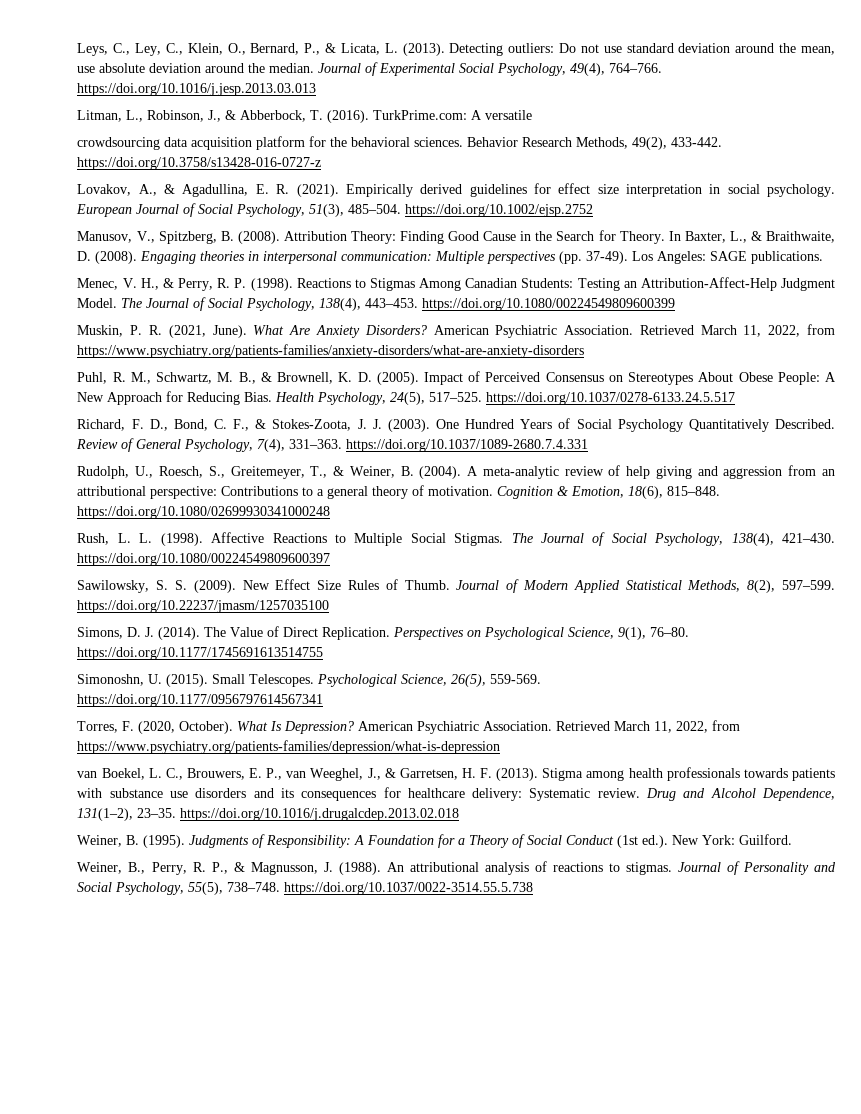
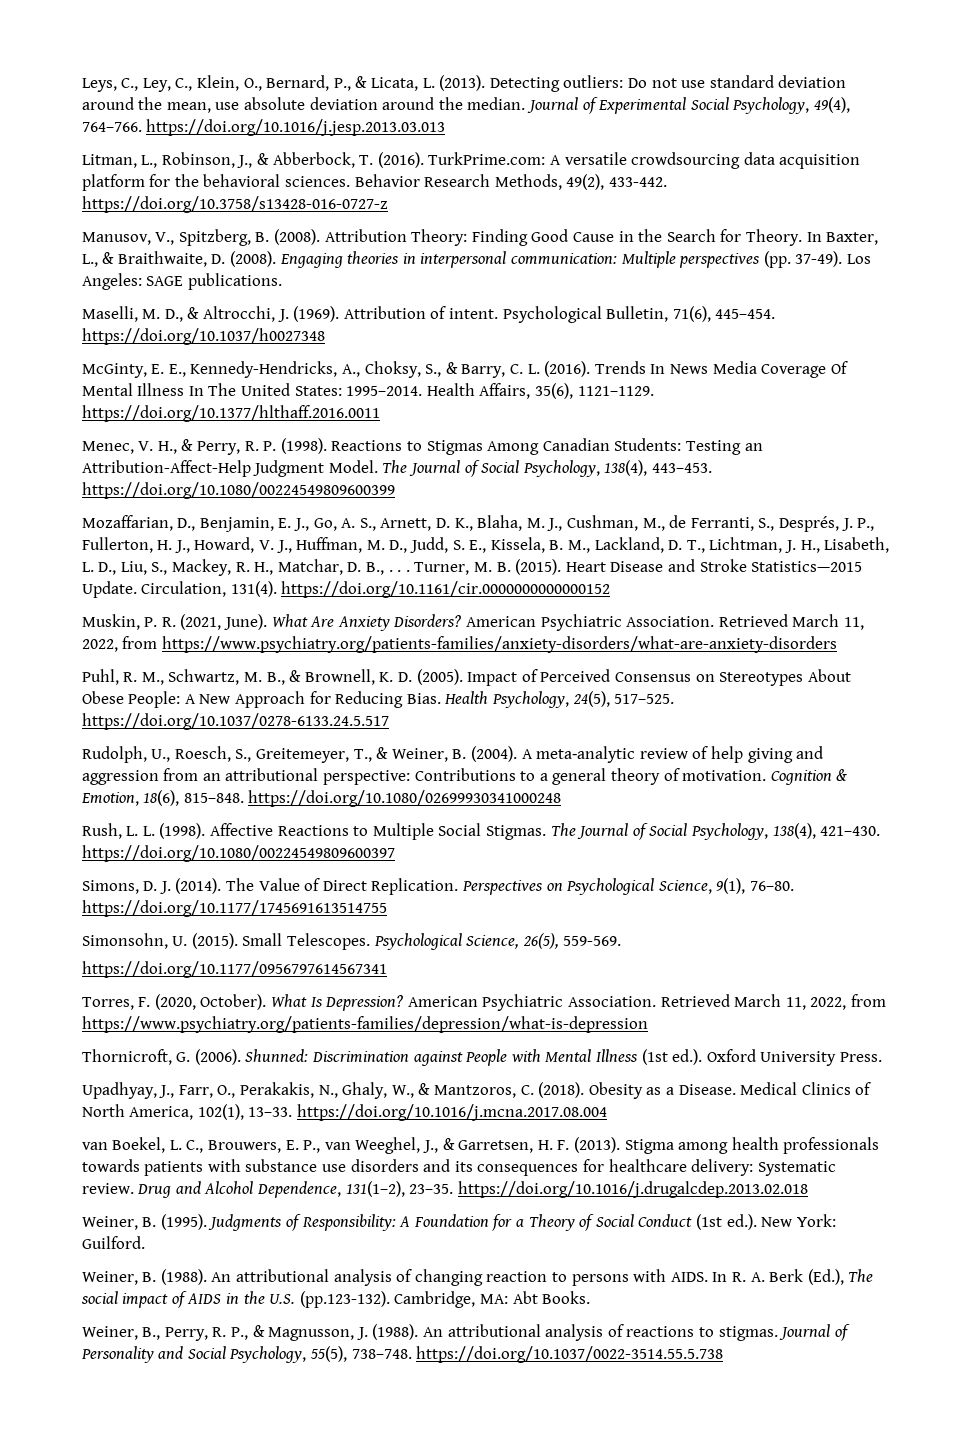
- TurkPrime.com: A versatile
- crowdsourcing data acquisition platform for the behavioral sciences.
+ TurkPrime.com: A versatile crowdsourcing data acquisition platform for the behavioral sciences.
- Lovakov, A., & Agadullina, E. R. (2021). Empirically derived guidelines for effect size interpretation in social psychology. European Journal of Social Psychology, 51(3), 485–504. https://doi.org/10.1002/ejsp.2752
+ Maselli, M. D., & Altrocchi, J. (1969). Attribution of intent. Psychological Bulletin, 71(6), 445–454. https://doi.org/10.1037/h0027348
+ McGinty, E. E., Kennedy-Hendricks, A., Choksy, S., & Barry, C. L. (2016). Trends In News Media Coverage Of Mental Illness In The United States: 1995–2014. Health Affairs, 35(6), 1121–1129. https://doi.org/10.1377/hlthaff.2016.0011
+ Mozaffarian, D., Benjamin, E. J., Go, A. S., Arnett, D. K., Blaha, M. J., Cushman, M., de Ferranti, S., Després, J. P., Fullerton, H. J., Howard, V. J., Huffman, M. D., Judd, S. E., Kissela, B. M., Lackland, D. T., Lichtman, J. H., Lisabeth, L. D., Liu, S., Mackey, R. H., Matchar, D. B., . . . Turner, M. B. (2015). Heart Disease and Stroke Statistics—2015 Update. Circulation, 131(4). https://doi.org/10.1161/cir.0000000000000152
- Richard, F. D., Bond, C. F., & Stokes-Zoota, J. J. (2003). One Hundred Years of Social Psychology Quantitatively Described. Review of General Psychology, 7(4), 331–363. https://doi.org/10.1037/1089-2680.7.4.331
- Sawilowsky, S. S. (2009). New Effect Size Rules of Thumb. Journal of Modern Applied Statistical Methods, 8(2), 597–599. https://doi.org/10.22237/jmasm/1257035100
- Simonoshn, U. (2015).
+ Simonsohn, U. (2015).
+ Thornicroft, G. (2006). Shunned: Discrimination against People with Mental Illness (1st ed.). Oxford University Press.
+ Upadhyay, J., Farr, O., Perakakis, N., Ghaly, W., & Mantzoros, C. (2018). Obesity as a Disease. Medical Clinics of North America, 102(1), 13–33. https://doi.org/10.1016/j.mcna.2017.08.004
+ Weiner, B. (1988). An attributional analysis of changing reaction to persons with AIDS. In R. A. Berk (Ed.), The social impact of AIDS in the U.S. (pp.123-132). Cambridge, MA: Abt Books.

